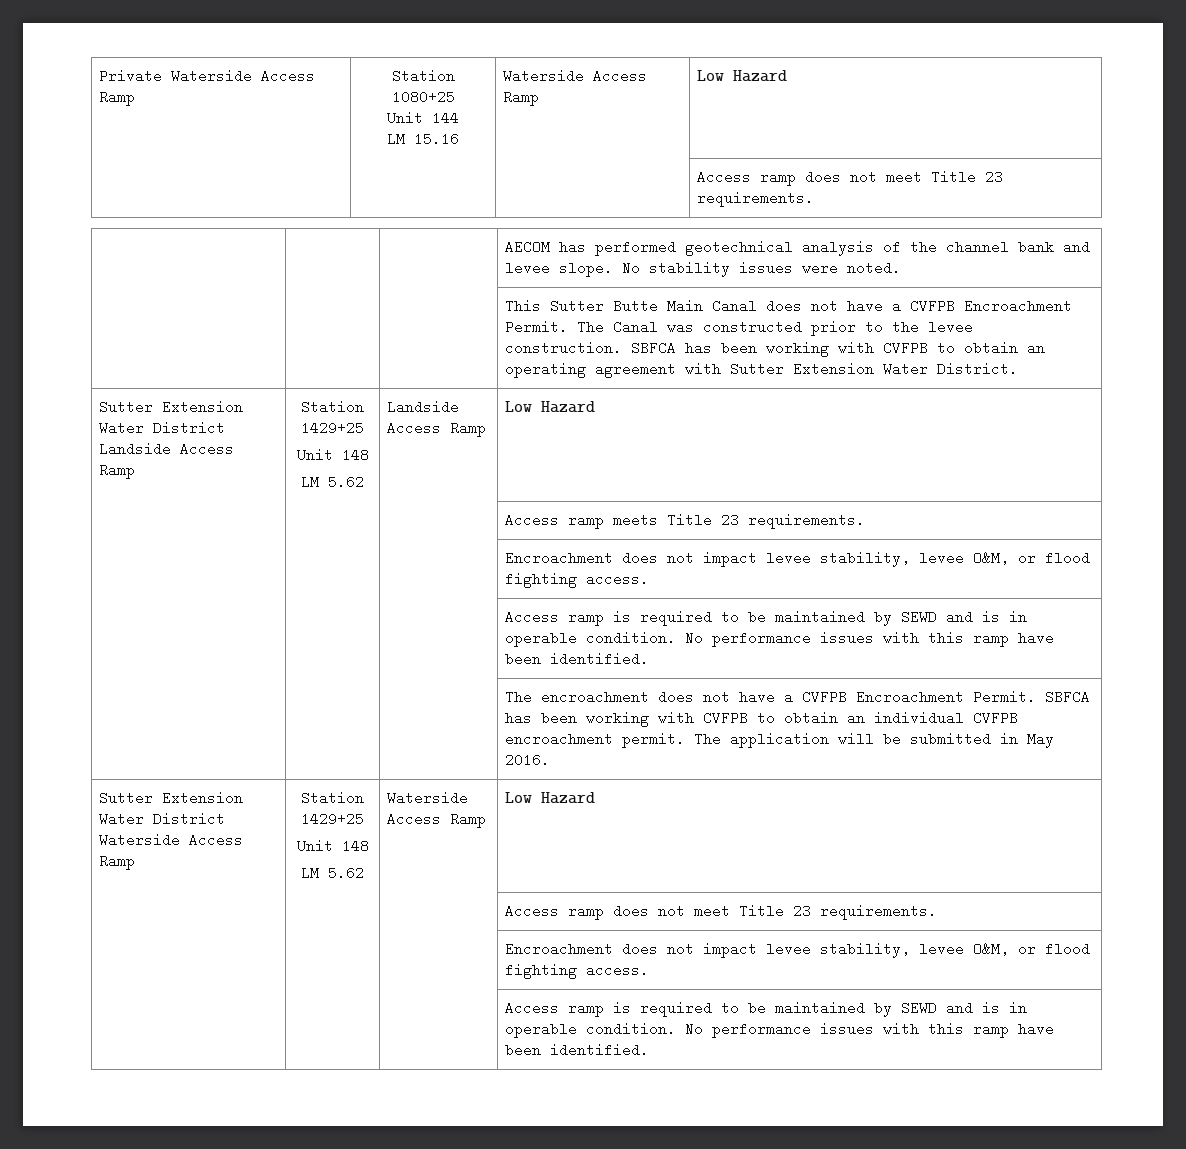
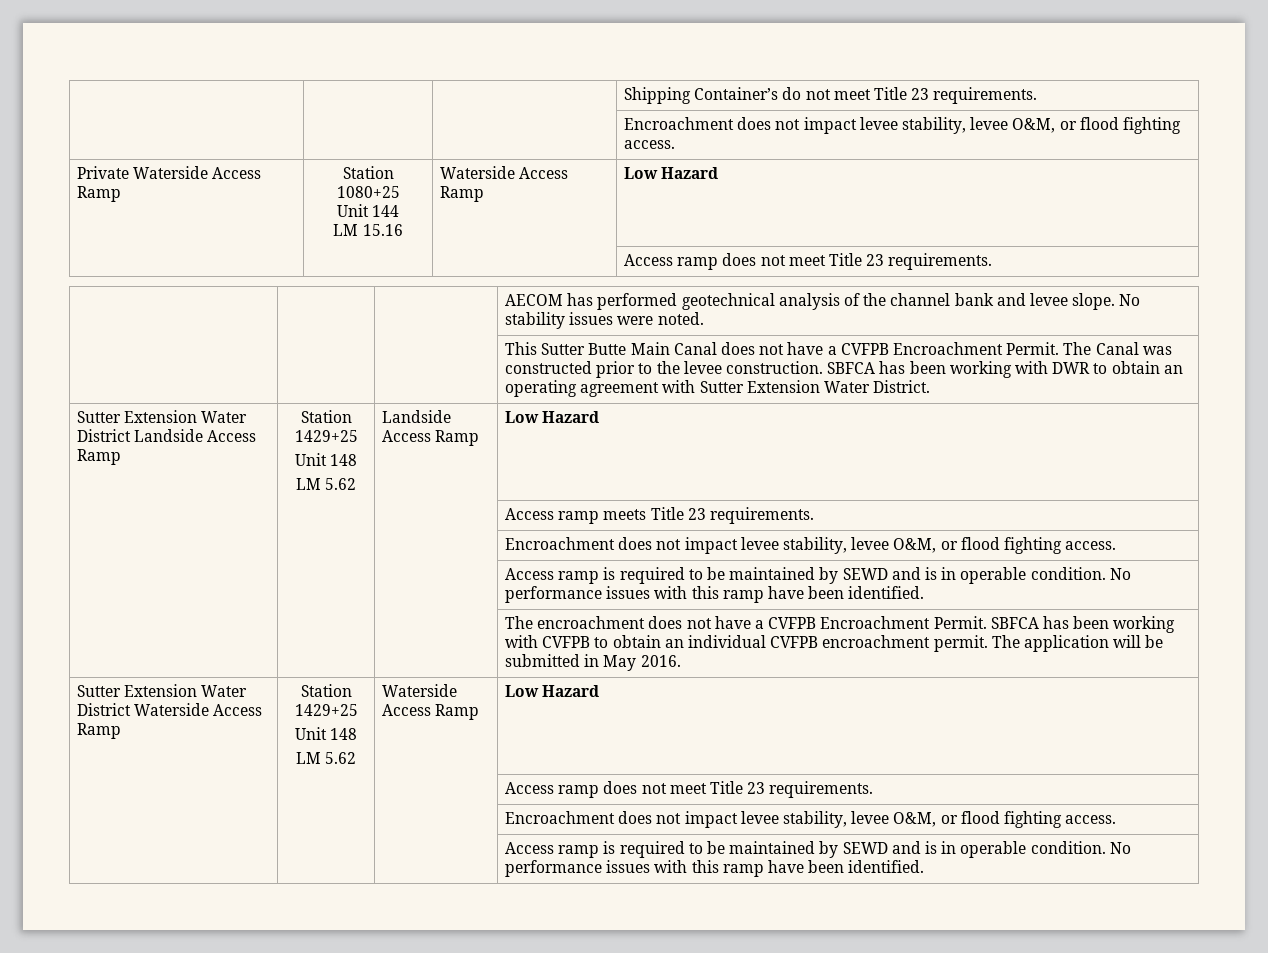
+ | | | Shipping Container’s do not meet Title 23 requirements.
+ | | | Encroachment does not impact levee stability, levee O&M, or flood fighting access.
- | | | This Sutter Butte Main Canal does not have a CVFPB Encroachment Permit. The Canal was constructed prior to the levee construction. SBFCA has been working with CVFPB to obtain an operating agreement with Sutter Extension Water District.
+ | | | This Sutter Butte Main Canal does not have a CVFPB Encroachment Permit. The Canal was constructed prior to the levee construction. SBFCA has been working with DWR to obtain an operating agreement with Sutter Extension Water District.

